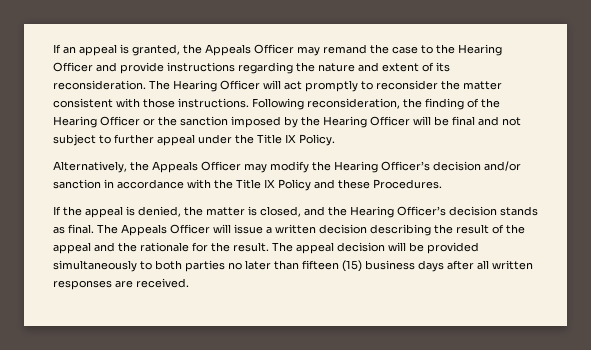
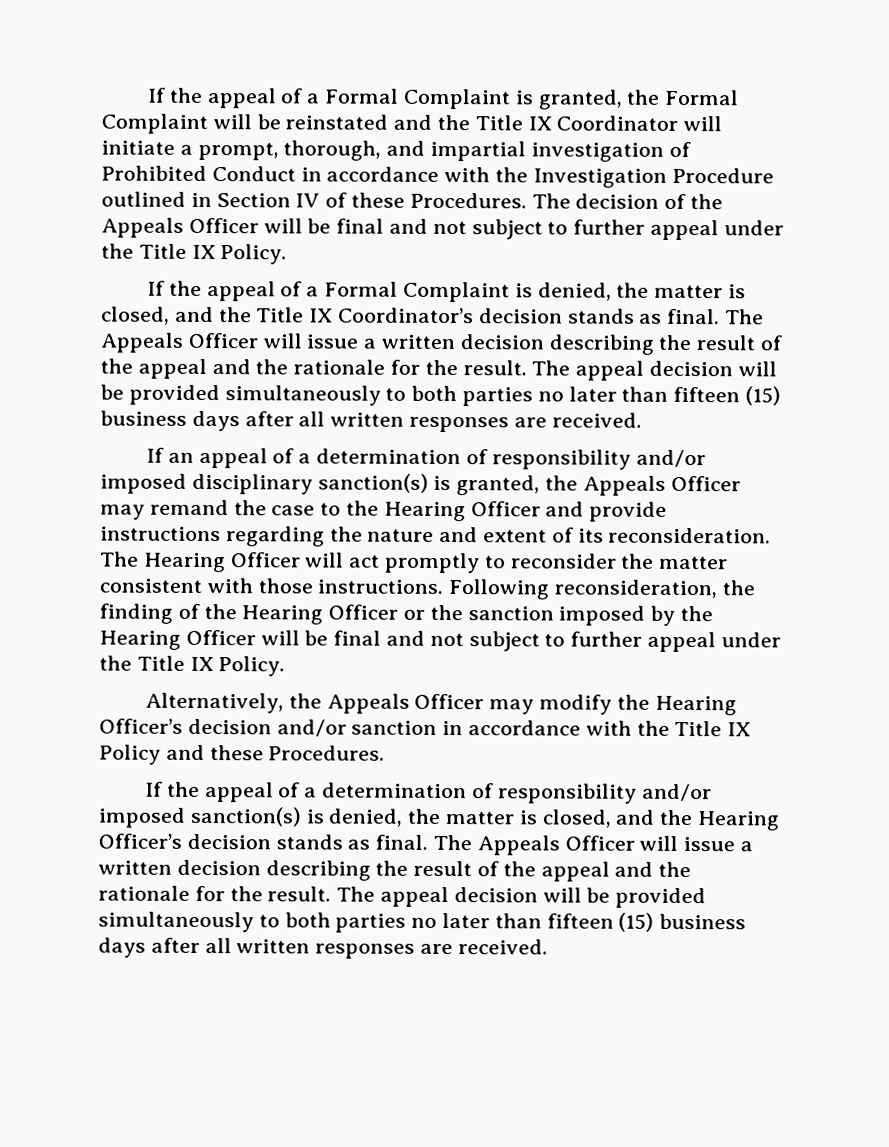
- If an appeal is granted, the Appeals Officer may remand the case to the Hearing Officer and provide instructions regarding the nature and extent of its reconsideration.
+ If the appeal of a Formal Complaint is granted, the Formal Complaint will be reinstated and the Title IX Coordinator will initiate a prompt, thorough, and impartial investigation of Prohibited Conduct in accordance with the Investigation Procedure outlined in Section IV of these Procedures. The decision of the Appeals Officer will be final and not subject to further appeal under the Title IX Policy.
+ If the appeal of a Formal Complaint is denied, the matter is closed, and the Title IX Coordinator’s decision stands as final. The Appeals Officer will issue a written decision describing the result of the appeal and the rationale for the result. The appeal decision will be provided simultaneously to both parties no later than fifteen (15) business days after all written responses are received.
+ If an appeal of a determination of responsibility and/or imposed disciplinary sanction(s) is granted, the Appeals Officer may remand the case to the Hearing Officer and provide instructions regarding the nature and extent of its reconsideration.
- If the appeal is denied, the matter is closed, and the Hearing Officer’s decision stands as final.
+ If the appeal of a determination of responsibility and/or imposed sanction(s) is denied, the matter is closed, and the Hearing Officer’s decision stands as final.

